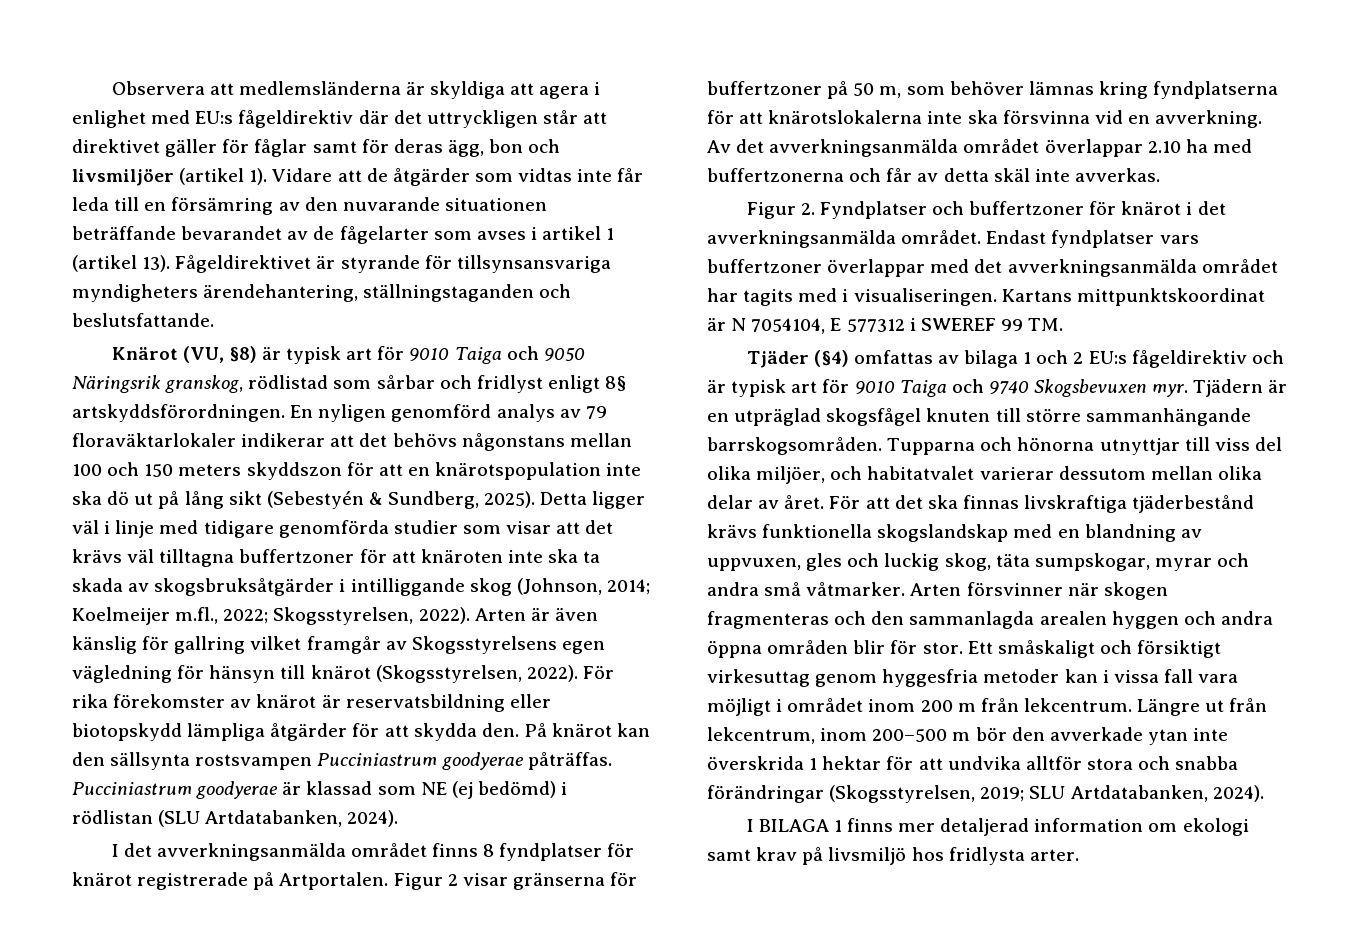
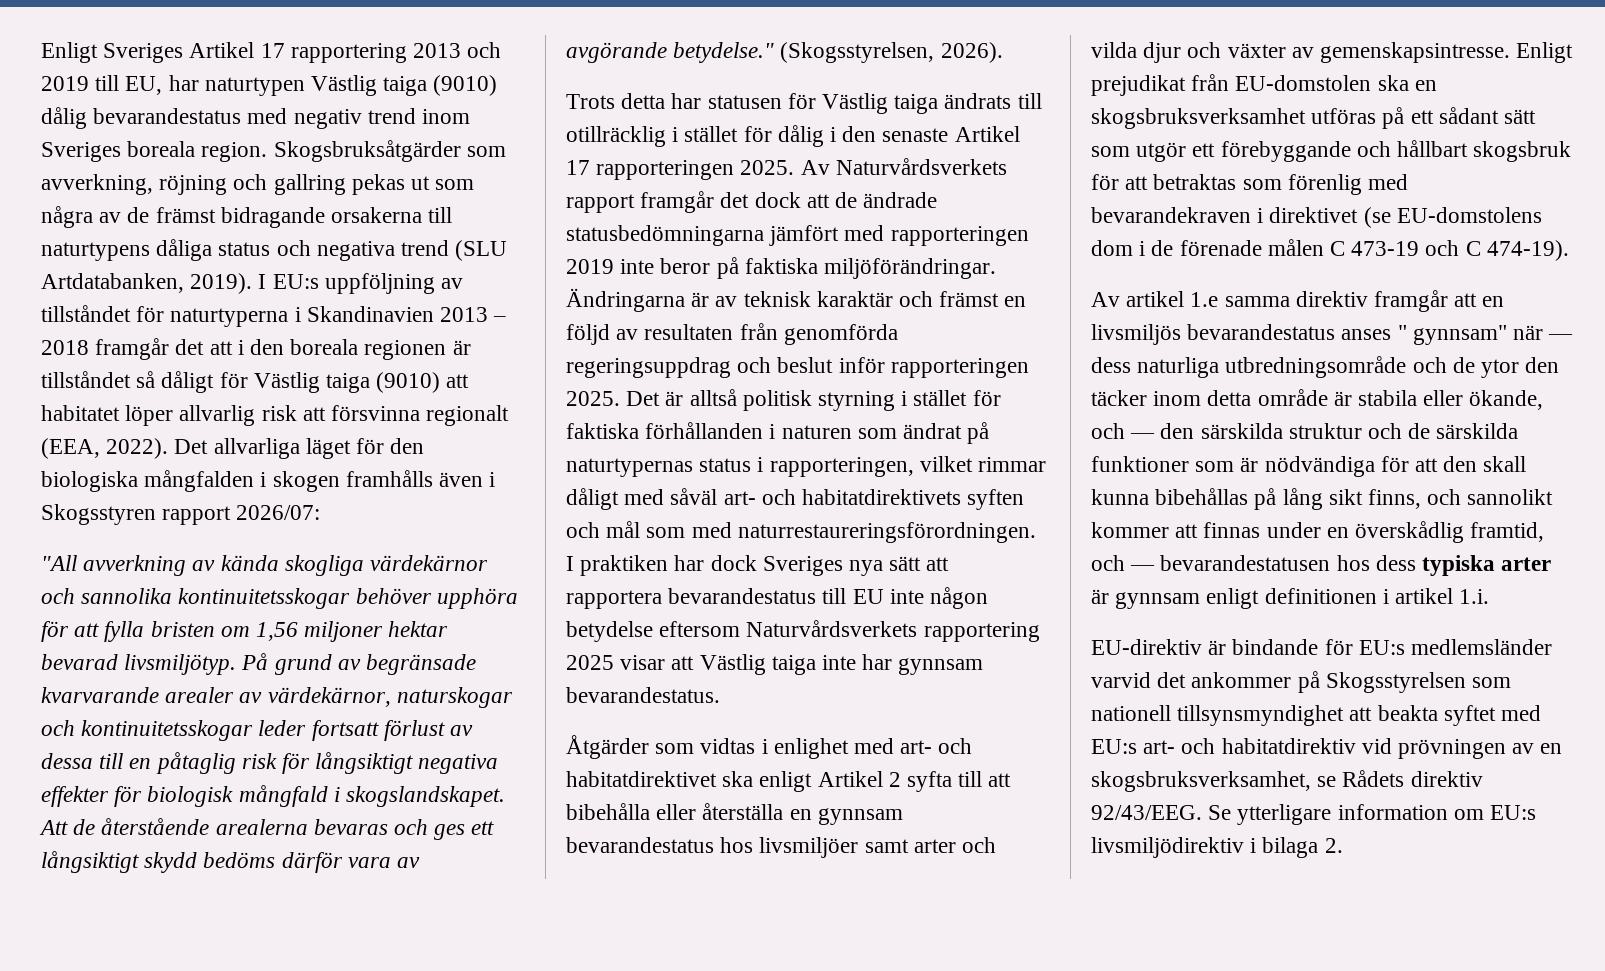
- Observera att medlemsländerna är skyldiga att agera i enlighet med EU:s fågeldirektiv där det uttryckligen står att direktivet gäller för fåglar samt för deras ägg, bon och livsmiljöer (artikel 1). Vidare att de åtgärder som vidtas inte får leda till en försämring av den nuvarande situationen beträffande bevarandet av de fågelarter som avses i artikel 1 (artikel 13). Fågeldirektivet är styrande för tillsynsansvariga myndigheters ärendehantering, ställningstaganden och beslutsfattande.
- Knärot (VU, §8) är typisk art för 9010 Taiga och 9050 Näringsrik granskog, rödlistad som sårbar och fridlyst enligt 8§ artskyddsförordningen. En nyligen genomförd analys av 79 floraväktarlokaler indikerar att det behövs någonstans mellan 100 och 150 meters skyddszon för att en knärotspopulation inte ska dö ut på lång sikt (Sebestyén & Sundberg, 2025). Detta ligger väl i linje med tidigare genomförda studier som visar att det krävs väl tilltagna buffertzoner för att knäroten inte ska ta skada av skogsbruksåtgärder i intilliggande skog (Johnson, 2014; Koelmeijer m.fl., 2022; Skogsstyrelsen, 2022). Arten är även känslig för gallring vilket framgår av Skogsstyrelsens egen vägledning för hänsyn till knärot (Skogsstyrelsen, 2022). För rika förekomster av knärot är reservatsbildning eller biotopskydd lämpliga åtgärder för att skydda den. På knärot kan den sällsynta rostsvampen Pucciniastrum goodyerae påträffas. Pucciniastrum goodyerae är klassad som NE (ej bedömd) i rödlistan (SLU Artdatabanken, 2024).
- I det avverkningsanmälda området finns 8 fyndplatser för knärot registrerade på Artportalen. Figur 2 visar gränserna för buffertzoner på 50 m, som behöver lämnas kring fyndplatserna för att knärotslokalerna inte ska försvinna vid en avverkning. Av det avverkningsanmälda området överlappar 2.10 ha med buffertzonerna och får av detta skäl inte avverkas.
- Figur 2. Fyndplatser och buffertzoner för knärot i det avverkningsanmälda området. Endast fyndplatser vars buffertzoner överlappar med det avverkningsanmälda området har tagits med i visualiseringen. Kartans mittpunktskoordinat är N 7054104, E 577312 i SWEREF 99 TM.
- Tjäder (§4) omfattas av bilaga 1 och 2 EU:s fågeldirektiv och är typisk art för 9010 Taiga och 9740 Skogsbevuxen myr. Tjädern är en utpräglad skogsfågel knuten till större sammanhängande barrskogsområden. Tupparna och hönorna utnyttjar till viss del olika miljöer, och habitatvalet varierar dessutom mellan olika delar av året. För att det ska finnas livskraftiga tjäderbestånd krävs funktionella skogslandskap med en blandning av uppvuxen, gles och luckig skog, täta sumpskogar, myrar och andra små våtmarker. Arten försvinner när skogen fragmenteras och den sammanlagda arealen hyggen och andra öppna områden blir för stor. Ett småskaligt och försiktigt virkesuttag genom hyggesfria metoder kan i vissa fall vara möjligt i området inom 200 m från lekcentrum. Längre ut från lekcentrum, inom 200–500 m bör den avverkade ytan inte överskrida 1 hektar för att undvika alltför stora och snabba förändringar (Skogsstyrelsen, 2019; SLU Artdatabanken, 2024).
- I BILAGA 1 finns mer detaljerad information om ekologi samt krav på livsmiljö hos fridlysta arter.
+ Enligt Sveriges Artikel 17 rapportering 2013 och 2019 till EU, har naturtypen Västlig taiga (9010) dålig bevarandestatus med negativ trend inom Sveriges boreala region. Skogsbruksåtgärder som avverkning, röjning och gallring pekas ut som några av de främst bidragande orsakerna till naturtypens dåliga status och negativa trend (SLU Artdatabanken, 2019). I EU:s uppföljning av tillståndet för naturtyperna i Skandinavien 2013 – 2018 framgår det att i den boreala regionen är tillståndet så dåligt för Västlig taiga (9010) att habitatet löper allvarlig risk att försvinna regionalt (EEA, 2022). Det allvarliga läget för den biologiska mångfalden i skogen framhålls även i Skogsstyren rapport 2026/07:
+ "All avverkning av kända skogliga värdekärnor och sannolika kontinuitetsskogar behöver upphöra för att fylla bristen om 1,56 miljoner hektar bevarad livsmiljötyp. På grund av begränsade kvarvarande arealer av värdekärnor, naturskogar och kontinuitetsskogar leder fortsatt förlust av dessa till en påtaglig risk för långsiktigt negativa effekter för biologisk mångfald i skogslandskapet. Att de återstående arealerna bevaras och ges ett långsiktigt skydd bedöms därför vara av avgörande betydelse." (Skogsstyrelsen, 2026).
+ Trots detta har statusen för Västlig taiga ändrats till otillräcklig i stället för dålig i den senaste Artikel 17 rapporteringen 2025. Av Naturvårdsverkets rapport framgår det dock att de ändrade statusbedömningarna jämfört med rapporteringen 2019 inte beror på faktiska miljöförändringar. Ändringarna är av teknisk karaktär och främst en följd av resultaten från genomförda regeringsuppdrag och beslut inför rapporteringen 2025. Det är alltså politisk styrning i stället för faktiska förhållanden i naturen som ändrat på naturtypernas status i rapporteringen, vilket rimmar dåligt med såväl art- och habitatdirektivets syften och mål som med naturrestaureringsförordningen. I praktiken har dock Sveriges nya sätt att rapportera bevarandestatus till EU inte någon betydelse eftersom Naturvårdsverkets rapportering 2025 visar att Västlig taiga inte har gynnsam bevarandestatus.
+ Åtgärder som vidtas i enlighet med art- och habitatdirektivet ska enligt Artikel 2 syfta till att bibehålla eller återställa en gynnsam bevarandestatus hos livsmiljöer samt arter och vilda djur och växter av gemenskapsintresse. Enligt prejudikat från EU-domstolen ska en skogsbruksverksamhet utföras på ett sådant sätt som utgör ett förebyggande och hållbart skogsbruk för att betraktas som förenlig med bevarandekraven i direktivet (se EU-domstolens dom i de förenade målen C 473-19 och C 474-19).
+ Av artikel 1.e samma direktiv framgår att en livsmiljös bevarandestatus anses " gynnsam" när — dess naturliga utbredningsområde och de ytor den täcker inom detta område är stabila eller ökande, och — den särskilda struktur och de särskilda funktioner som är nödvändiga för att den skall kunna bibehållas på lång sikt finns, och sannolikt kommer att finnas under en överskådlig framtid, och — bevarandestatusen hos dess typiska arter är gynnsam enligt definitionen i artikel 1.i.
+ EU-direktiv är bindande för EU:s medlemsländer varvid det ankommer på Skogsstyrelsen som nationell tillsynsmyndighet att beakta syftet med EU:s art- och habitatdirektiv vid prövningen av en skogsbruksverksamhet, se Rådets direktiv 92/43/EEG. Se ytterligare information om EU:s livsmiljödirektiv i bilaga 2.

